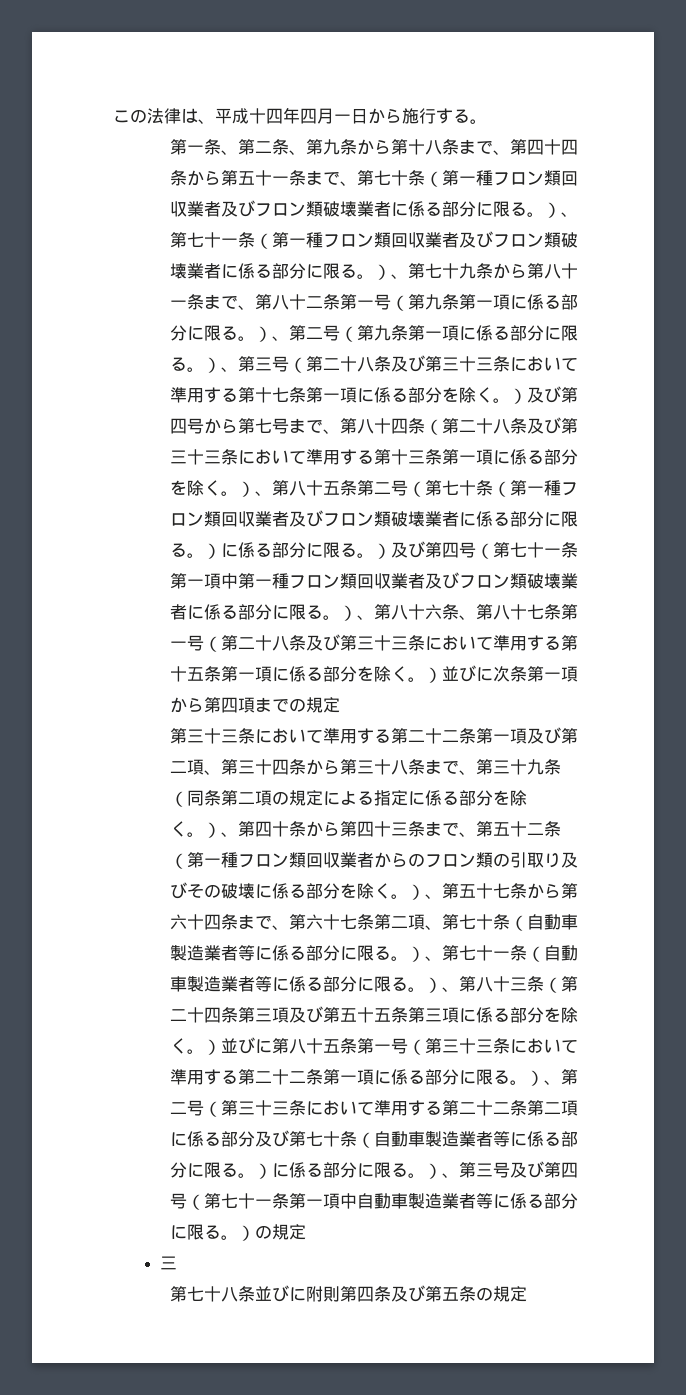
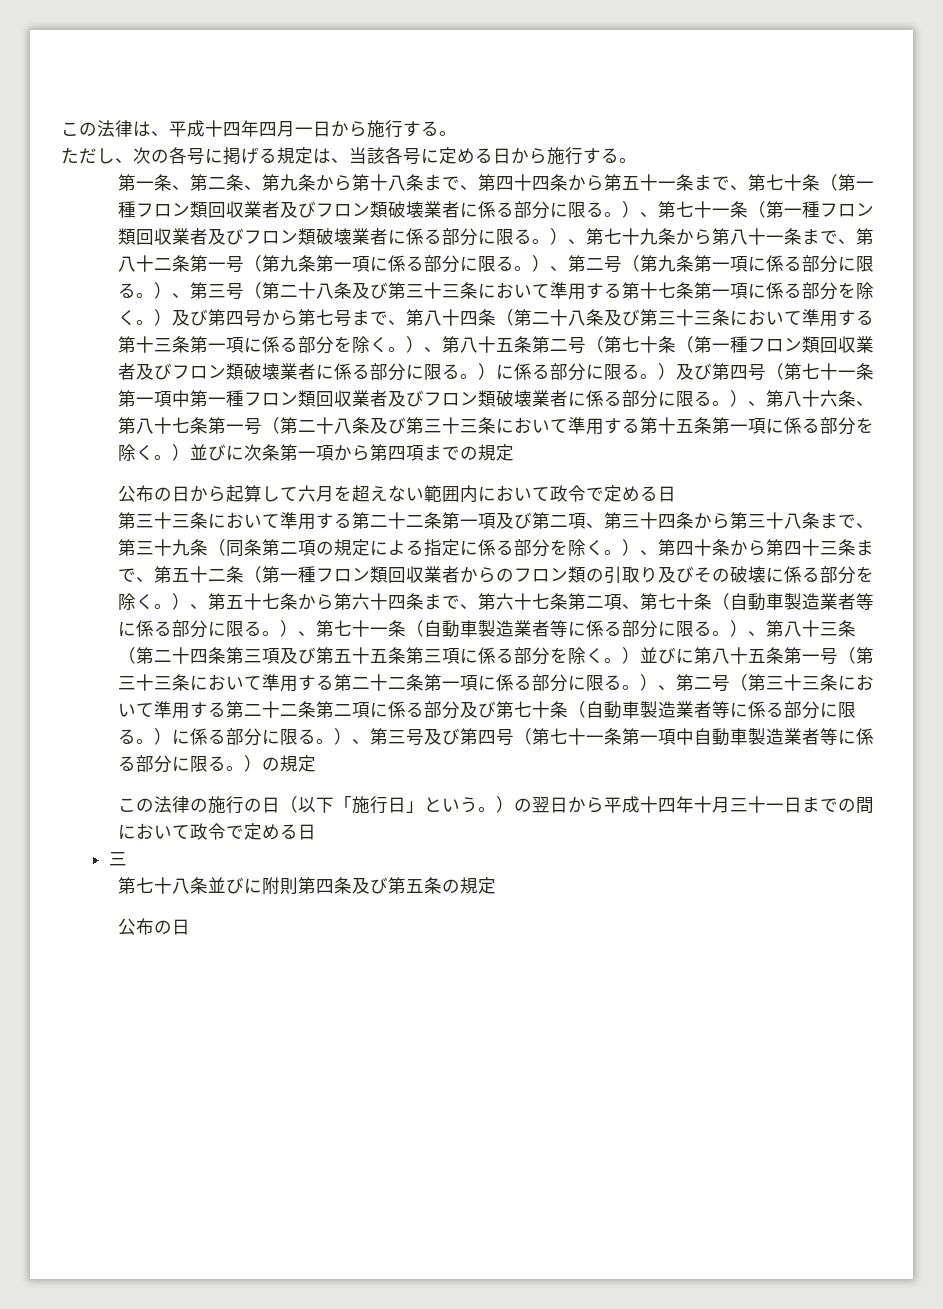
+ ただし、次の各号に掲げる規定は、当該各号に定める日から施行する。
+ 公布の日から起算して六月を超えない範囲内において政令で定める日
+ この法律の施行の日（以下「施行日」という。）の翌日から平成十四年十月三十一日までの間において政令で定める日
  第七十八条並びに附則第四条及び第五条の規定
+ 公布の日

